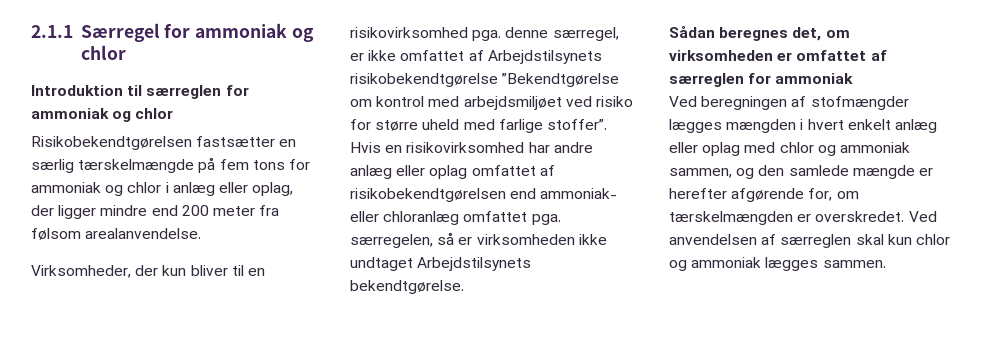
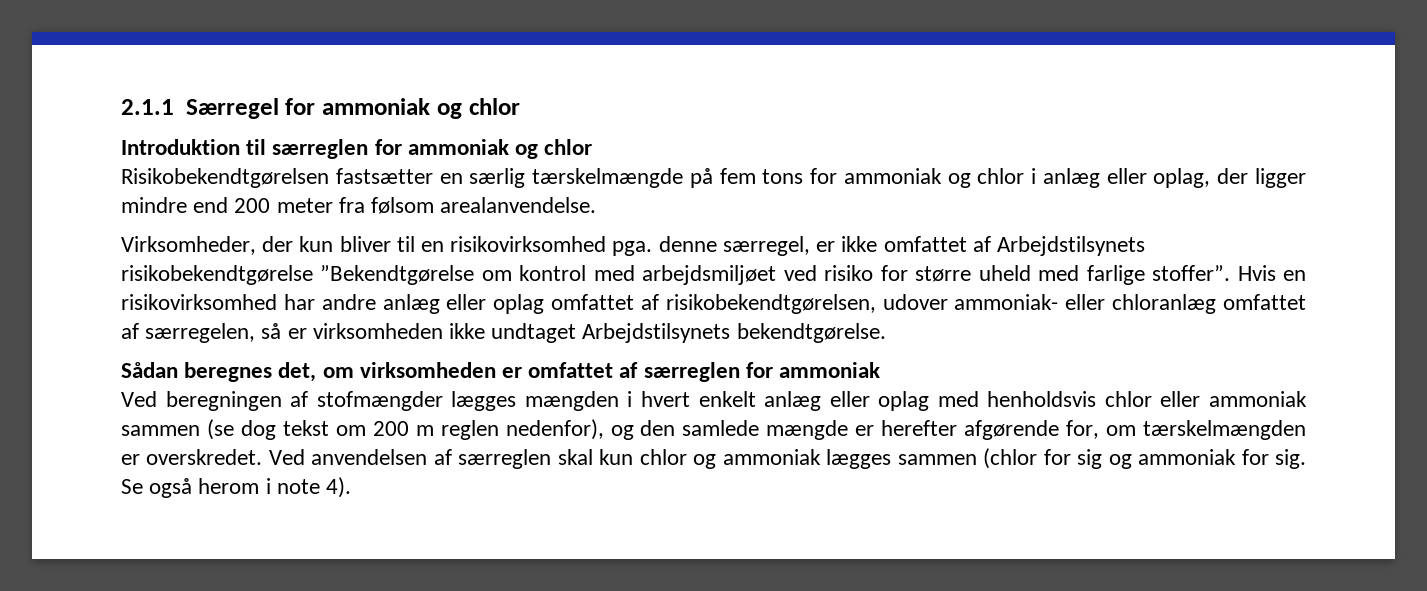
- Hvis en risikovirksomhed har andre anlæg eller oplag omfattet af risikobekendtgørelsen end ammoniak- eller chloranlæg omfattet pga. særregelen, så er virksomheden ikke undtaget Arbejdstilsynets bekendtgørelse.
+ Hvis en risikovirksomhed har andre anlæg eller oplag omfattet af risikobekendtgørelsen, udover ammoniak- eller chloranlæg omfattet af særregelen, så er virksomheden ikke undtaget Arbejdstilsynets bekendtgørelse.
- Ved beregningen af stofmængder lægges mængden i hvert enkelt anlæg eller oplag med chlor og ammoniak sammen, og den samlede mængde er herefter afgørende for, om tærskelmængden er overskredet.
+ Ved beregningen af stofmængder lægges mængden i hvert enkelt anlæg eller oplag med henholdsvis chlor eller ammoniak sammen (se dog tekst om 200 m reglen nedenfor), og den samlede mængde er herefter afgørende for, om tærskelmængden er overskredet.
- Ved anvendelsen af særreglen skal kun chlor og ammoniak lægges sammen.
+ Ved anvendelsen af særreglen skal kun chlor og ammoniak lægges sammen (chlor for sig og ammoniak for sig. Se også herom i note 4).

